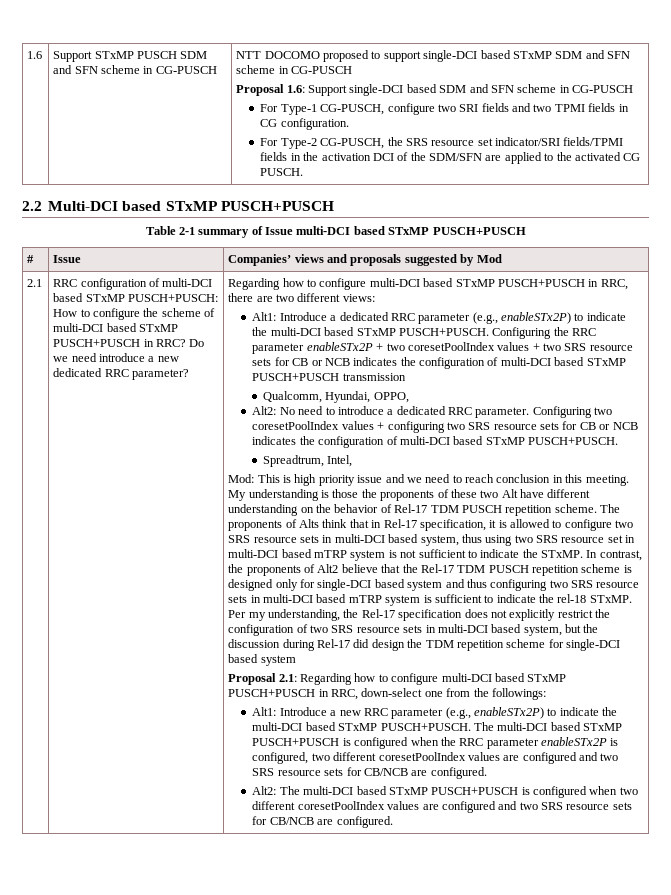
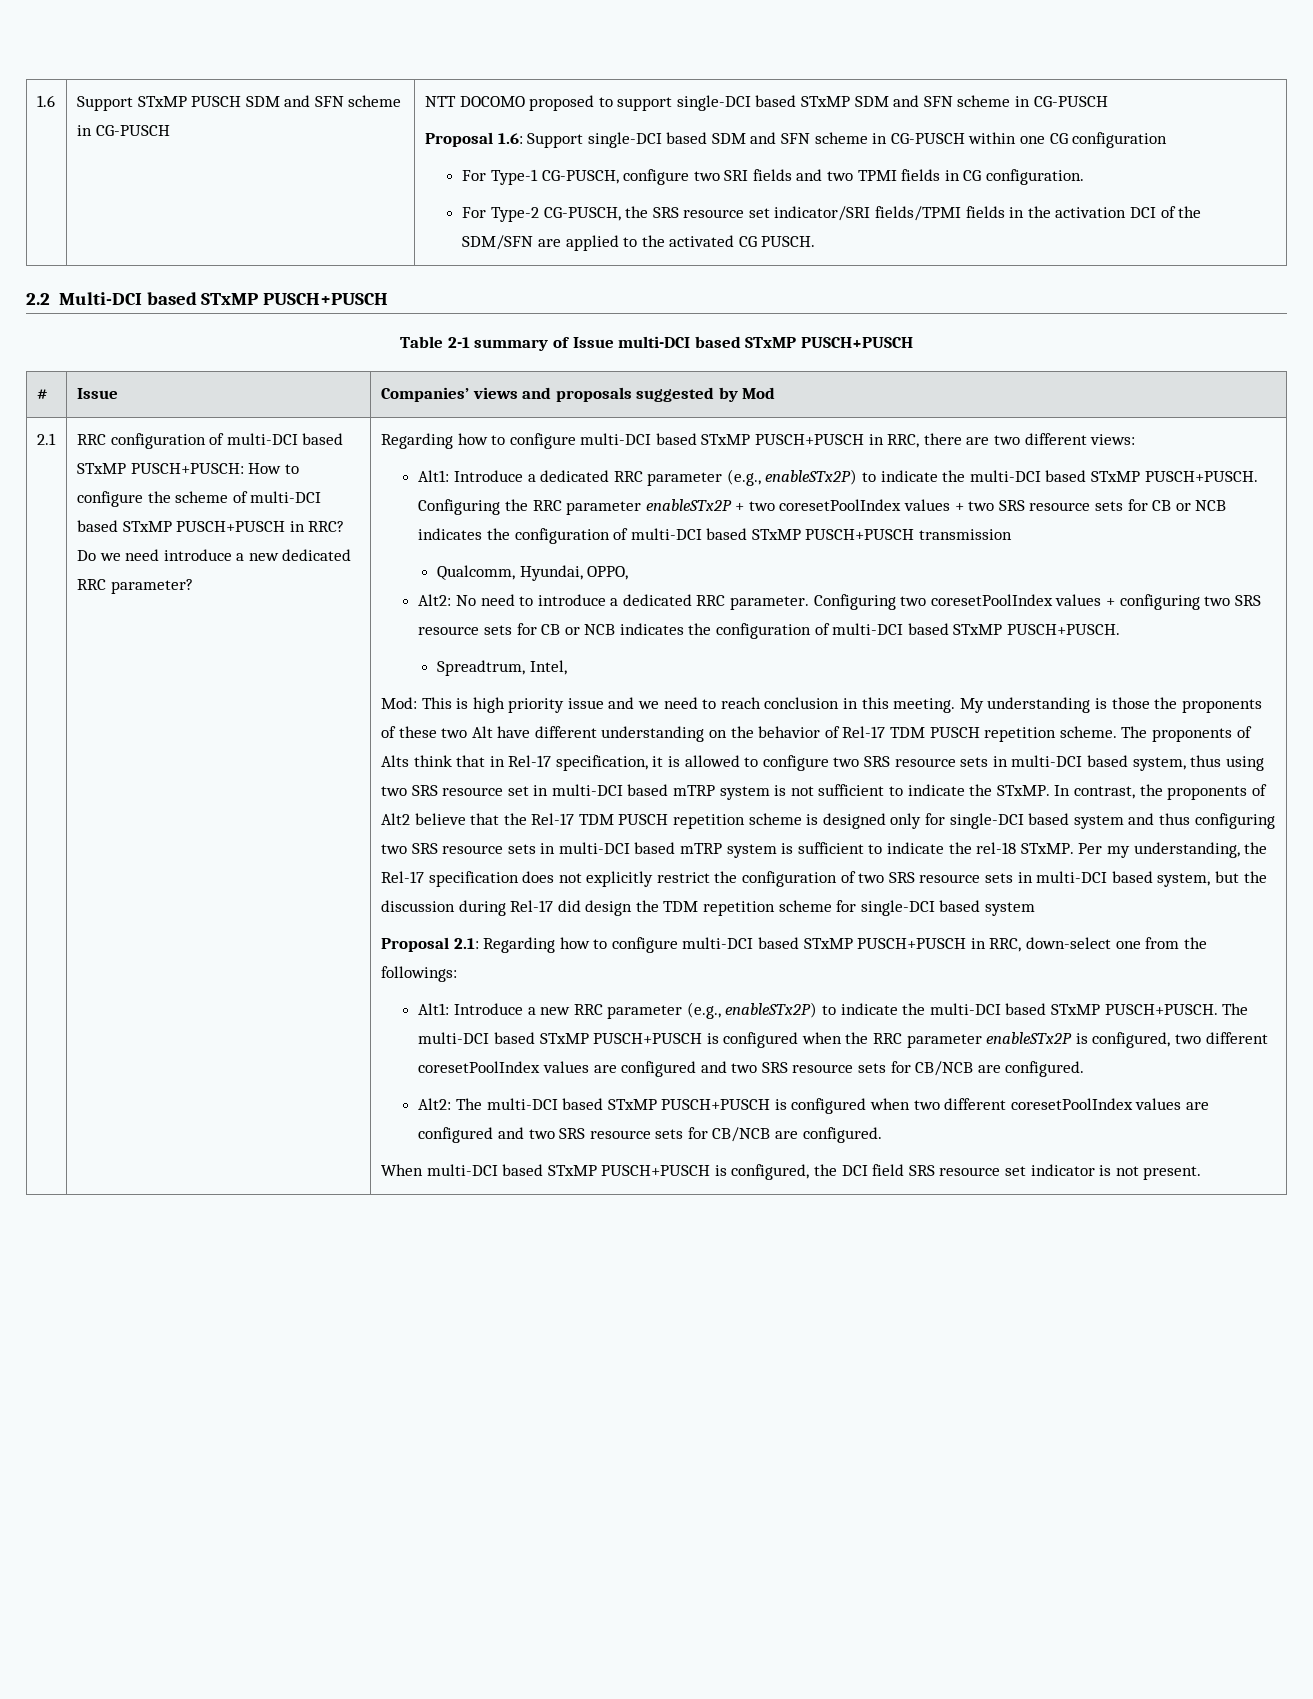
- Proposal 1.6: Support single-DCI based SDM and SFN scheme in CG-PUSCH
+ Proposal 1.6: Support single-DCI based SDM and SFN scheme in CG-PUSCH within one CG configuration
+ When multi-DCI based STxMP PUSCH+PUSCH is configured, the DCI field SRS resource set indicator is not present.

